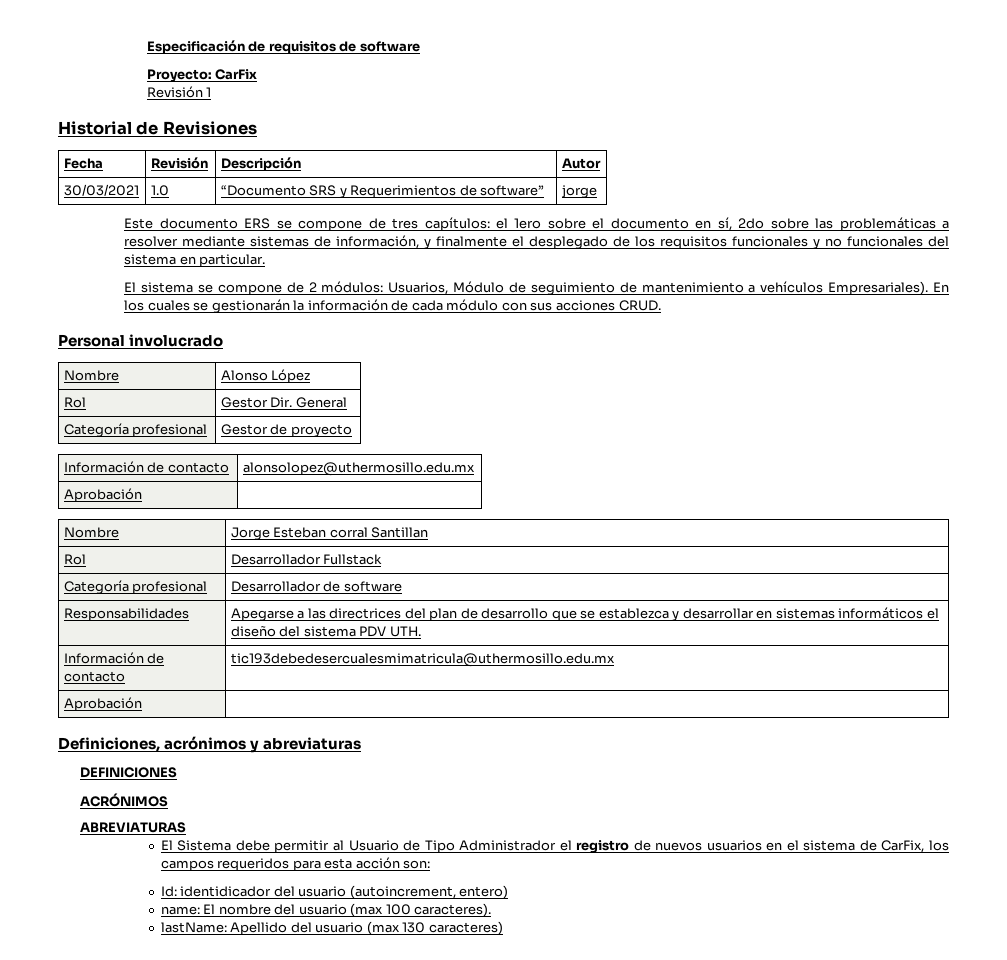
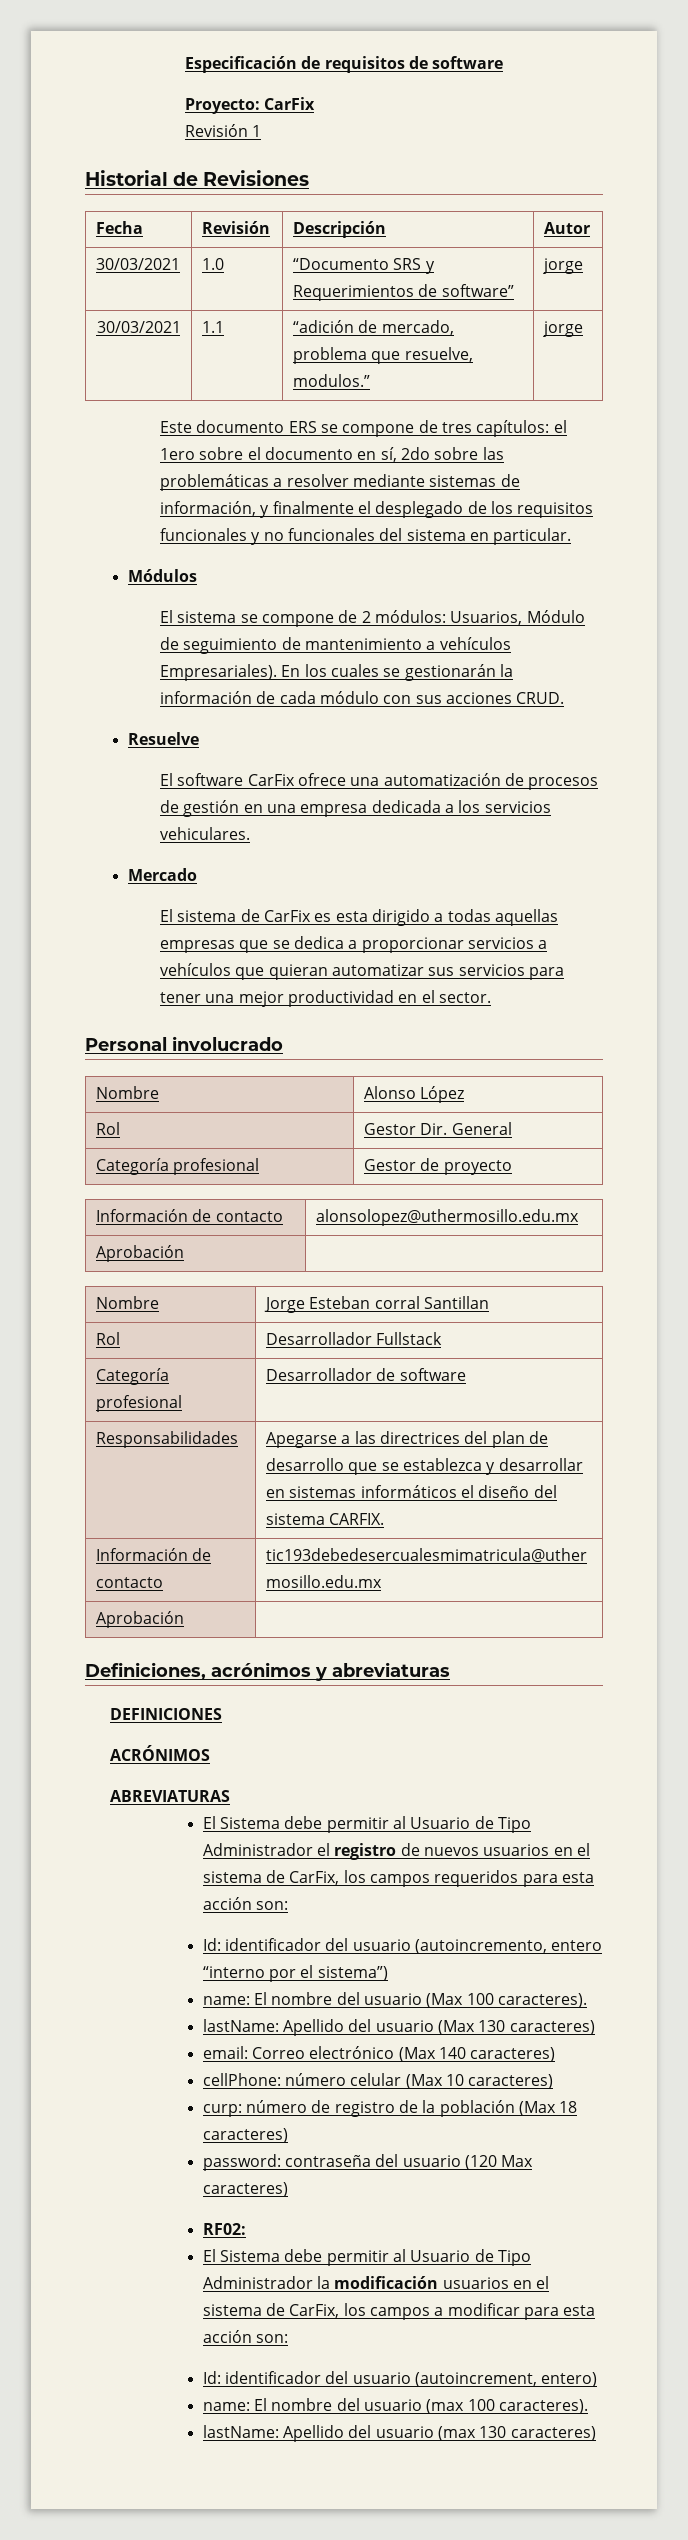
+ 30/03/2021 | 1.1 | “adición de mercado, problema que resuelve, modulos.” | jorge
+ Módulos
+ Resuelve
+ El software CarFix ofrece una automatización de procesos de gestión en una empresa dedicada a los servicios vehiculares.
+ Mercado
+ El sistema de CarFix es esta dirigido a todas aquellas empresas que se dedica a proporcionar servicios a vehículos que quieran automatizar sus servicios para tener una mejor productividad en el sector.
- Responsabilidades | Apegarse a las directrices del plan de desarrollo que se establezca y desarrollar en sistemas informáticos el diseño del sistema PDV UTH.
+ Responsabilidades | Apegarse a las directrices del plan de desarrollo que se establezca y desarrollar en sistemas informáticos el diseño del sistema CARFIX.
- Id: identidicador del usuario (autoincrement, entero)
+ Id: identificador del usuario (autoincremento, entero “interno por el sistema”)
+ name: El nombre del usuario (Max 100 caracteres).
+ lastName: Apellido del usuario (Max 130 caracteres)
+ email: Correo electrónico (Max 140 caracteres)
+ cellPhone: número celular (Max 10 caracteres)
+ curp: número de registro de la población (Max 18 caracteres)
+ password: contraseña del usuario (120 Max caracteres)
+ RF02:
+ El Sistema debe permitir al Usuario de Tipo Administrador la modificación usuarios en el sistema de CarFix, los campos a modificar para esta acción son:
+ Id: identificador del usuario (autoincrement, entero)

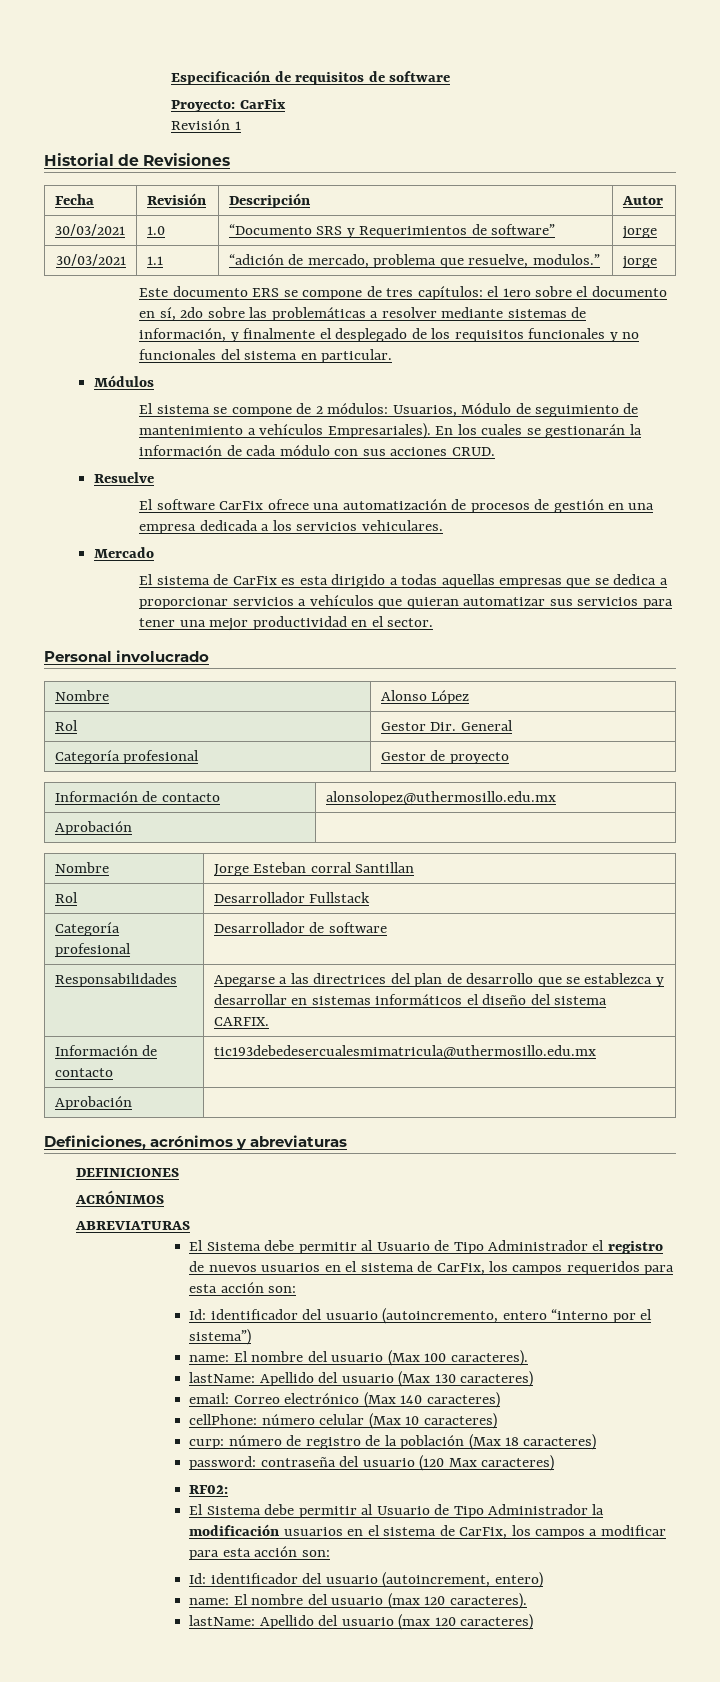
- name: El nombre del usuario (max 100 caracteres).
+ name: El nombre del usuario (max 120 caracteres).
- lastName: Apellido del usuario (max 130 caracteres)
+ lastName: Apellido del usuario (max 120 caracteres)

